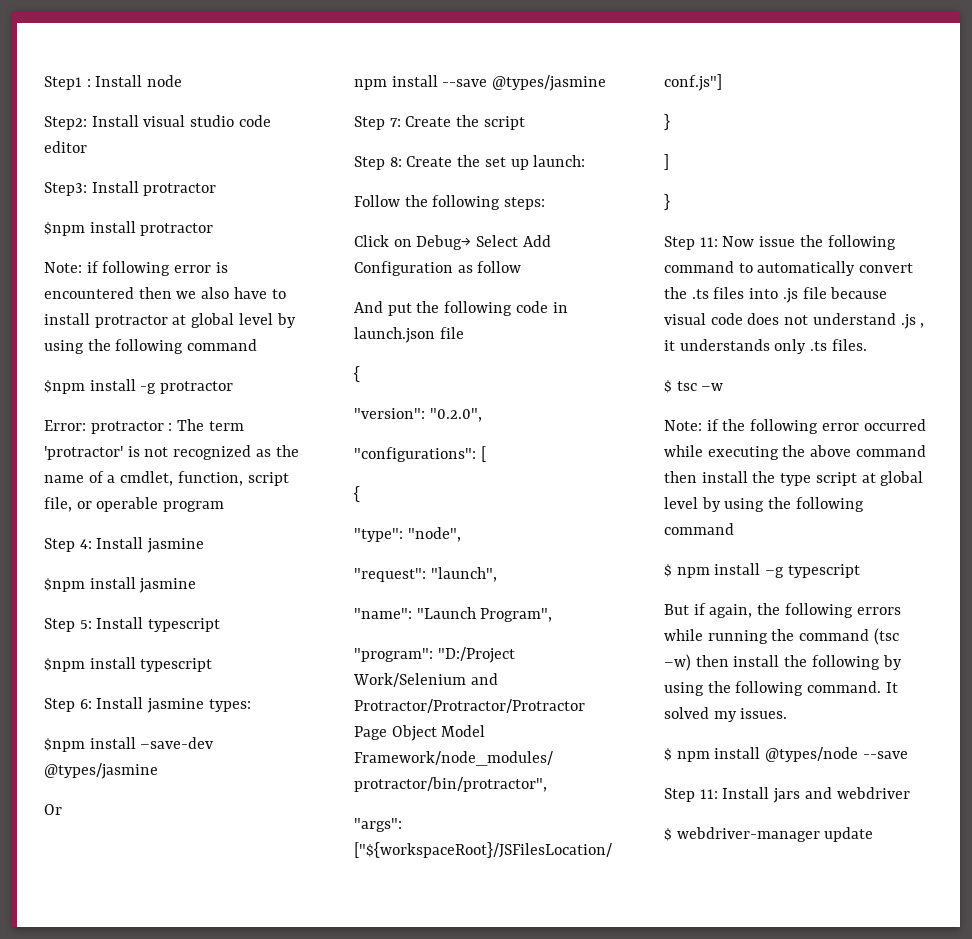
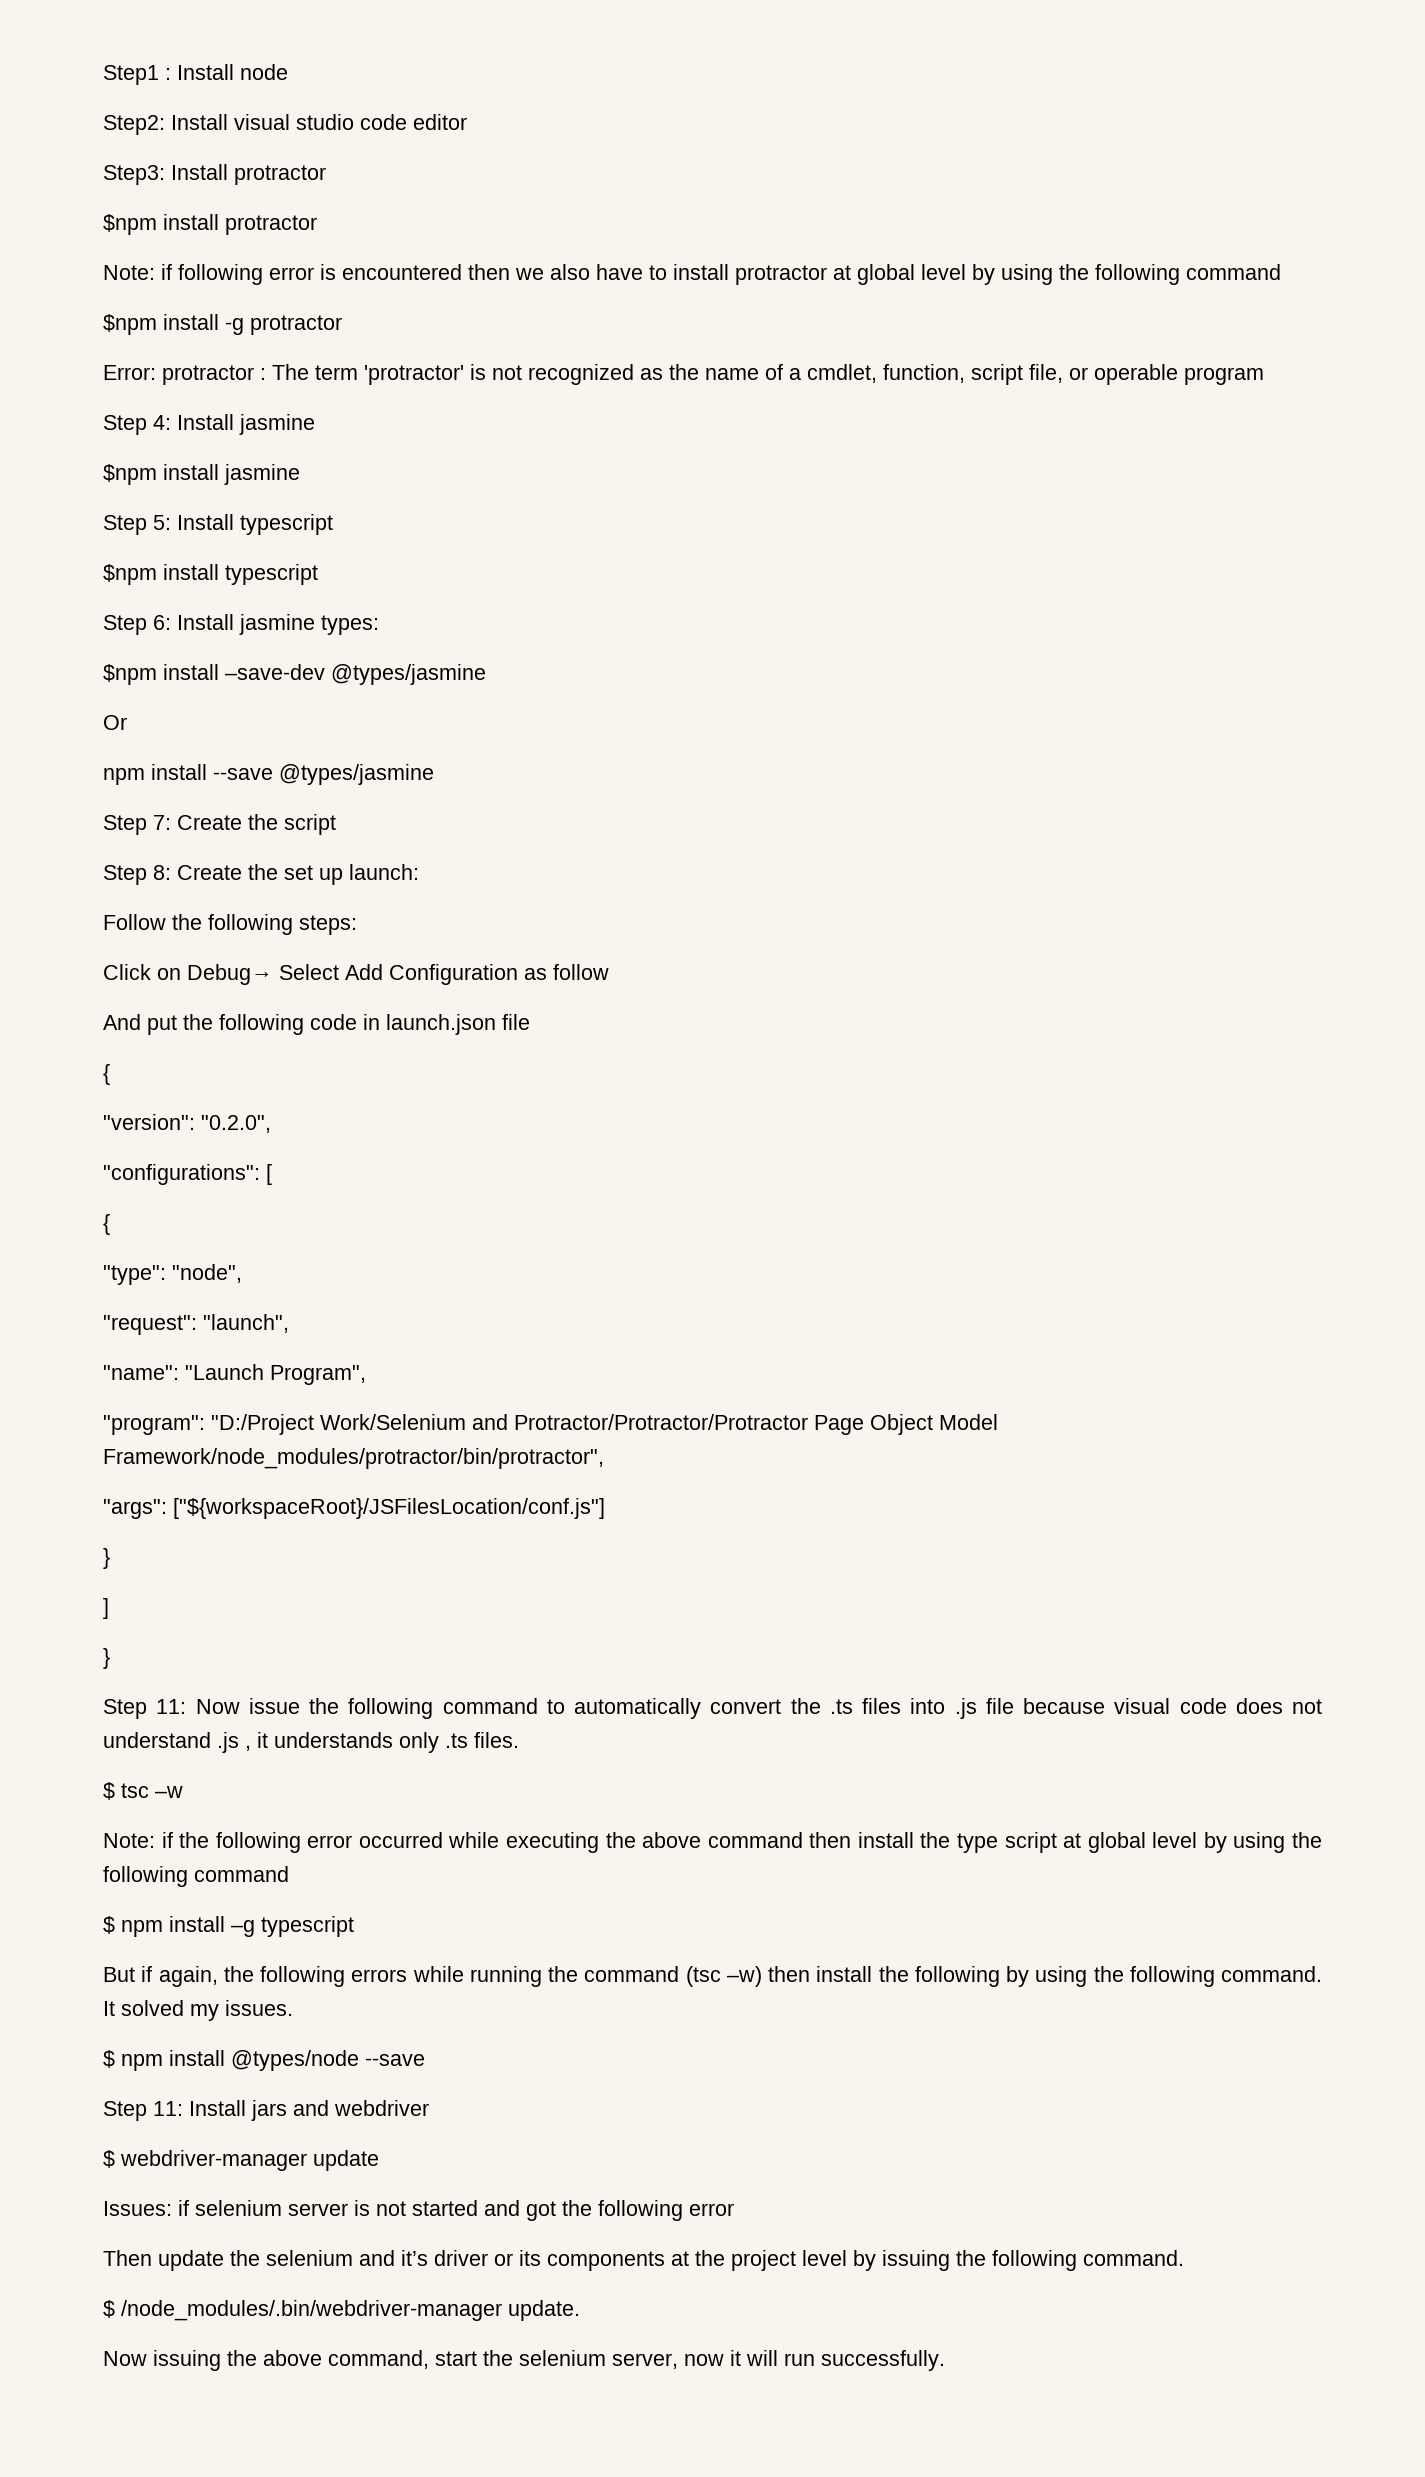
+ Issues: if selenium server is not started and got the following error
+ Then update the selenium and it’s driver or its components at the project level by issuing the following command.
+ $ /node_modules/.bin/webdriver-manager update.
+ Now issuing the above command, start the selenium server, now it will run successfully.

